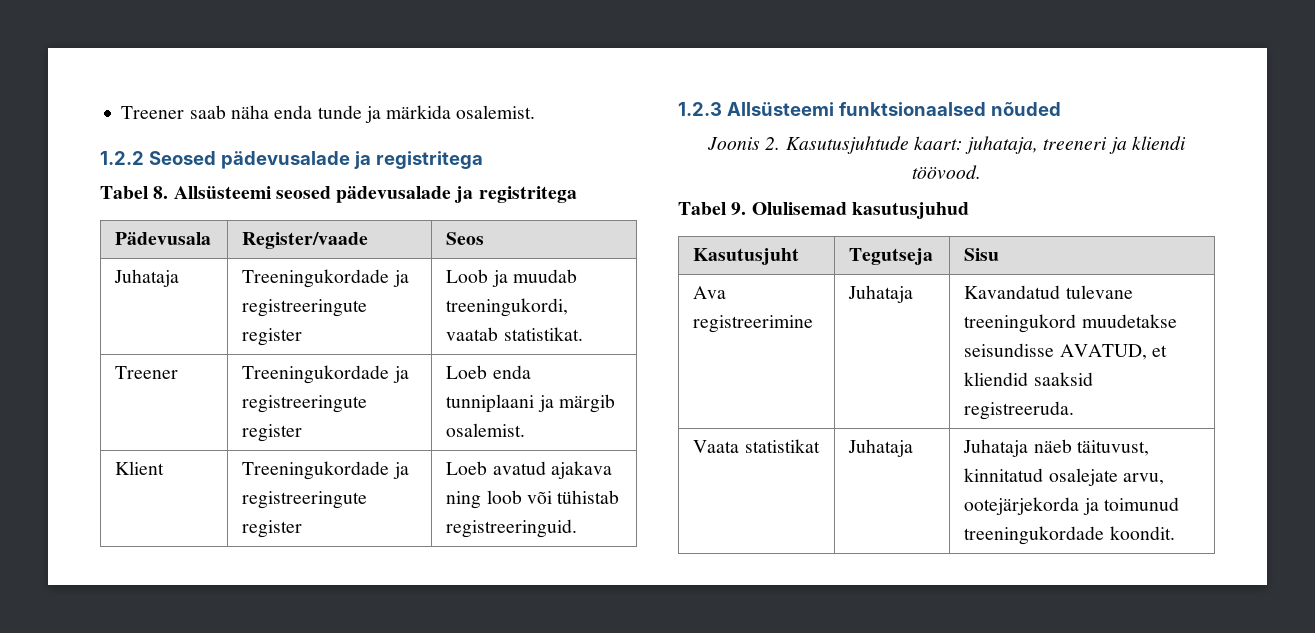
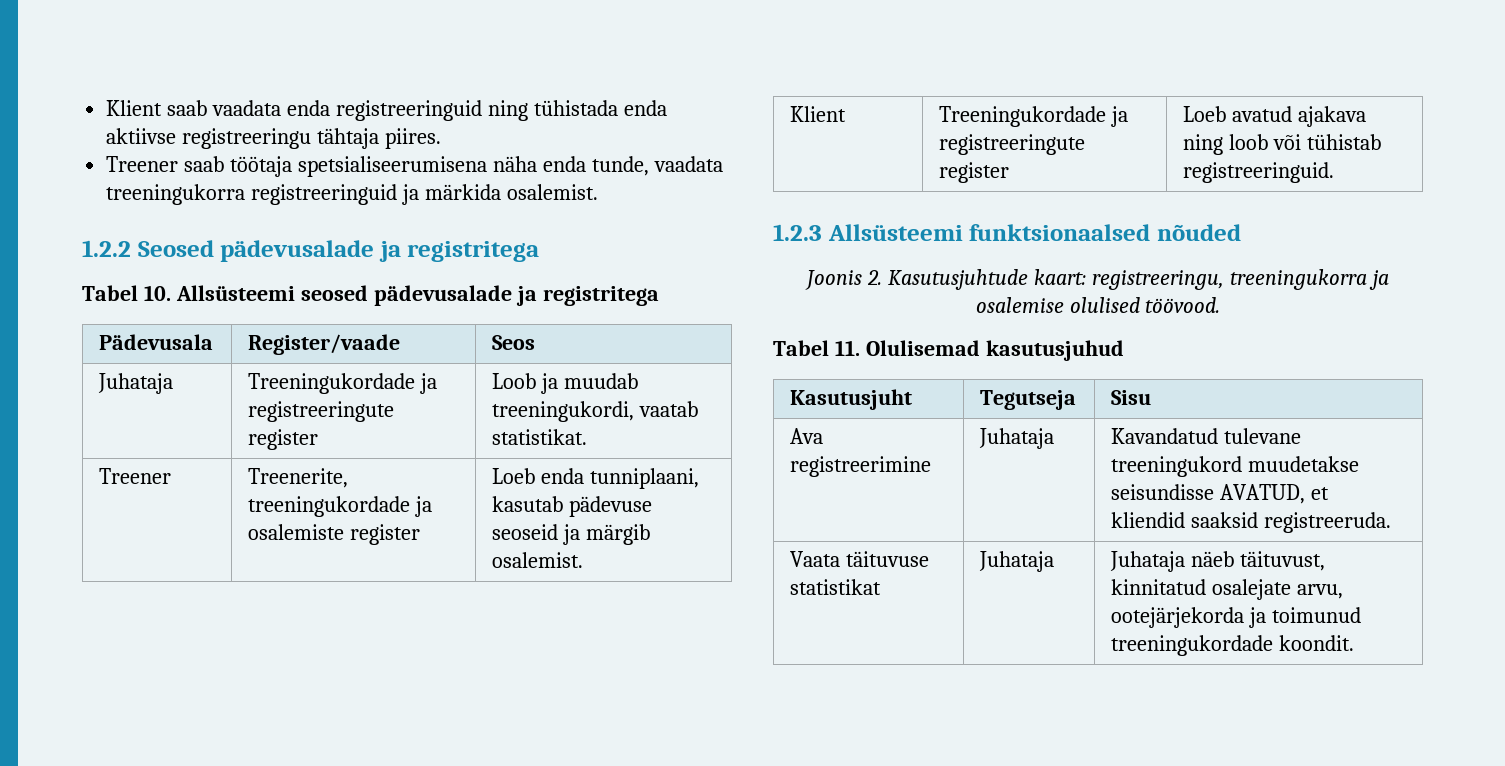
- Treener saab näha enda tunde ja märkida osalemist.
+ Klient saab vaadata enda registreeringuid ning tühistada enda aktiivse registreeringu tähtaja piires.
+ Treener saab töötaja spetsialiseerumisena näha enda tunde, vaadata treeningukorra registreeringuid ja märkida osalemist.
- Tabel 8. Allsüsteemi seosed pädevusalade ja registritega
+ Tabel 10. Allsüsteemi seosed pädevusalade ja registritega
- Treener | Treeningukordade ja registreeringute register | Loeb enda tunniplaani ja märgib osalemist.
+ Treener | Treenerite, treeningukordade ja osalemiste register | Loeb enda tunniplaani, kasutab pädevuse seoseid ja märgib osalemist.
- Joonis 2. Kasutusjuhtude kaart: juhataja, treeneri ja kliendi töövood.
+ Joonis 2. Kasutusjuhtude kaart: registreeringu, treeningukorra ja osalemise olulised töövood.
- Tabel 9. Olulisemad kasutusjuhud
+ Tabel 11. Olulisemad kasutusjuhud
- Vaata statistikat | Juhataja | Juhataja näeb täituvust, kinnitatud osalejate arvu, ootejärjekorda ja toimunud treeningukordade koondit.
+ Vaata täituvuse statistikat | Juhataja | Juhataja näeb täituvust, kinnitatud osalejate arvu, ootejärjekorda ja toimunud treeningukordade koondit.

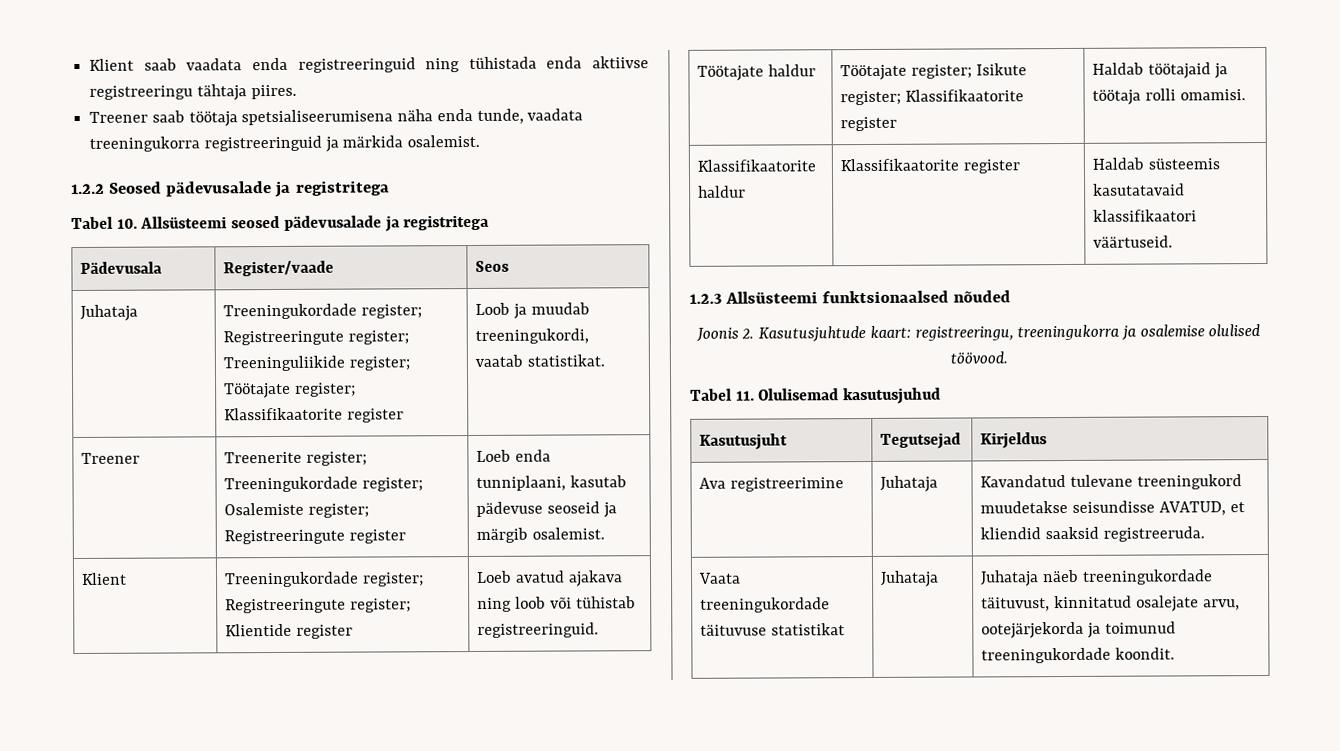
- Juhataja | Treeningukordade ja registreeringute register | Loob ja muudab treeningukordi, vaatab statistikat.
+ Juhataja | Treeningukordade register; Registreeringute register; Treeninguliikide register; Töötajate register; Klassifikaatorite register | Loob ja muudab treeningukordi, vaatab statistikat.
- Treener | Treenerite, treeningukordade ja osalemiste register | Loeb enda tunniplaani, kasutab pädevuse seoseid ja märgib osalemist.
+ Treener | Treenerite register; Treeningukordade register; Osalemiste register; Registreeringute register | Loeb enda tunniplaani, kasutab pädevuse seoseid ja märgib osalemist.
- Klient | Treeningukordade ja registreeringute register | Loeb avatud ajakava ning loob või tühistab registreeringuid.
+ Klient | Treeningukordade register; Registreeringute register; Klientide register | Loeb avatud ajakava ning loob või tühistab registreeringuid.
+ Töötajate haldur | Töötajate register; Isikute register; Klassifikaatorite register | Haldab töötajaid ja töötaja rolli omamisi.
+ Klassifikaatorite haldur | Klassifikaatorite register | Haldab süsteemis kasutatavaid klassifikaatori väärtuseid.
- Kasutusjuht | Tegutseja | Sisu
+ Kasutusjuht | Tegutsejad | Kirjeldus
- Vaata täituvuse statistikat | Juhataja | Juhataja näeb täituvust, kinnitatud osalejate arvu, ootejärjekorda ja toimunud treeningukordade koondit.
+ Vaata treeningukordade täituvuse statistikat | Juhataja | Juhataja näeb treeningukordade täituvust, kinnitatud osalejate arvu, ootejärjekorda ja toimunud treeningukordade koondit.

